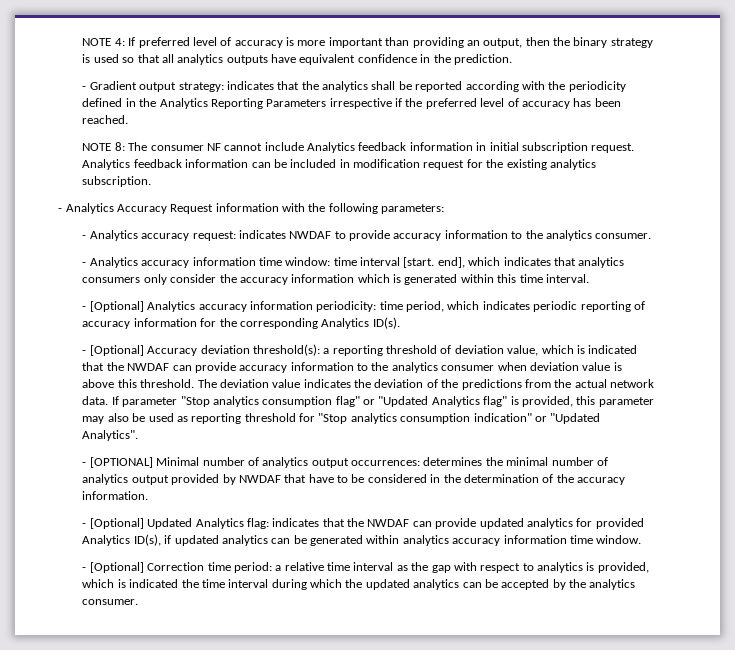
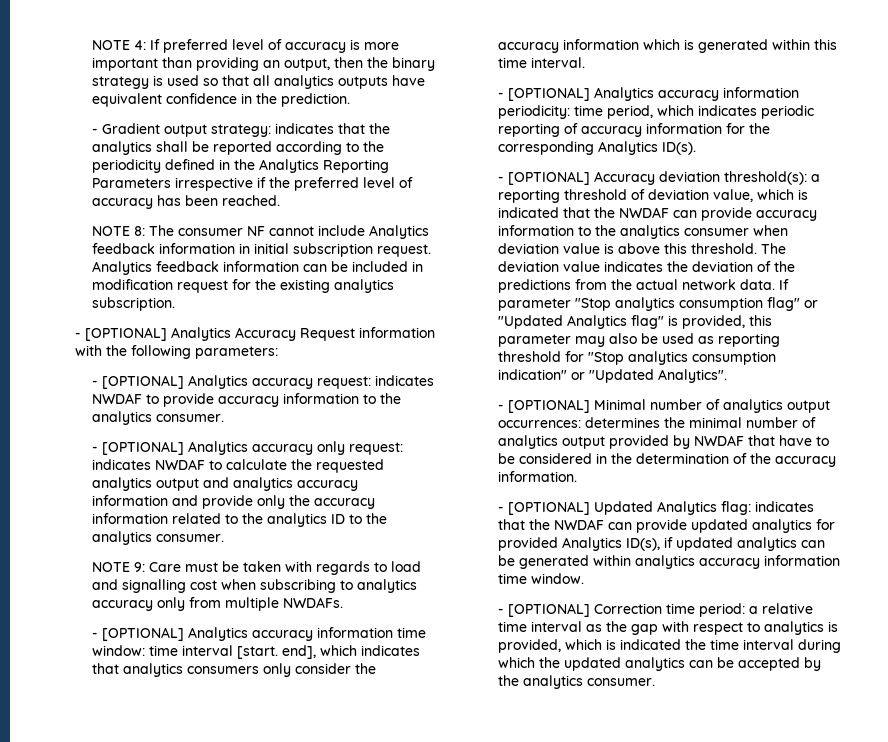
- - Gradient output strategy: indicates that the analytics shall be reported according with the periodicity defined in the Analytics Reporting Parameters irrespective if the preferred level of accuracy has been reached.
+ - Gradient output strategy: indicates that the analytics shall be reported according to the periodicity defined in the Analytics Reporting Parameters irrespective if the preferred level of accuracy has been reached.
- - Analytics Accuracy Request information with the following parameters:
+ - [OPTIONAL] Analytics Accuracy Request information with the following parameters:
- - Analytics accuracy request: indicates NWDAF to provide accuracy information to the analytics consumer.
+ - [OPTIONAL] Analytics accuracy request: indicates NWDAF to provide accuracy information to the analytics consumer.
- - Analytics accuracy information time window: time interval [start. end], which indicates that analytics consumers only consider the accuracy information which is generated within this time interval.
+ - [OPTIONAL] Analytics accuracy only request: indicates NWDAF to calculate the requested analytics output and analytics accuracy information and provide only the accuracy information related to the analytics ID to the analytics consumer.
+ NOTE 9: Care must be taken with regards to load and signalling cost when subscribing to analytics accuracy only from multiple NWDAFs.
+ - [OPTIONAL] Analytics accuracy information time window: time interval [start. end], which indicates that analytics consumers only consider the accuracy information which is generated within this time interval.
- - [Optional] Analytics accuracy information periodicity: time period, which indicates periodic reporting of accuracy information for the corresponding Analytics ID(s).
+ - [OPTIONAL] Analytics accuracy information periodicity: time period, which indicates periodic reporting of accuracy information for the corresponding Analytics ID(s).
- - [Optional] Accuracy deviation threshold(s): a reporting threshold of deviation value, which is indicated that the NWDAF can provide accuracy information to the analytics consumer when deviation value is above this threshold.
+ - [OPTIONAL] Accuracy deviation threshold(s): a reporting threshold of deviation value, which is indicated that the NWDAF can provide accuracy information to the analytics consumer when deviation value is above this threshold.
- - [Optional] Updated Analytics flag: indicates that the NWDAF can provide updated analytics for provided Analytics ID(s), if updated analytics can be generated within analytics accuracy information time window.
+ - [OPTIONAL] Updated Analytics flag: indicates that the NWDAF can provide updated analytics for provided Analytics ID(s), if updated analytics can be generated within analytics accuracy information time window.
- - [Optional] Correction time period: a relative time interval as the gap with respect to analytics is provided, which is indicated the time interval during which the updated analytics can be accepted by the analytics consumer.
+ - [OPTIONAL] Correction time period: a relative time interval as the gap with respect to analytics is provided, which is indicated the time interval during which the updated analytics can be accepted by the analytics consumer.

